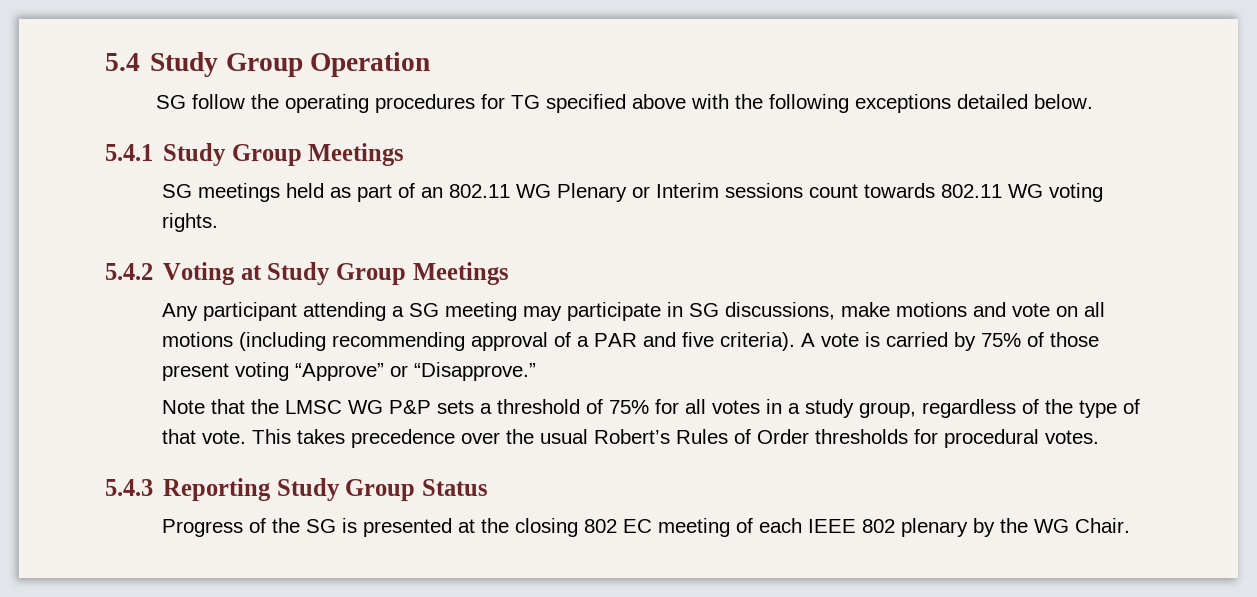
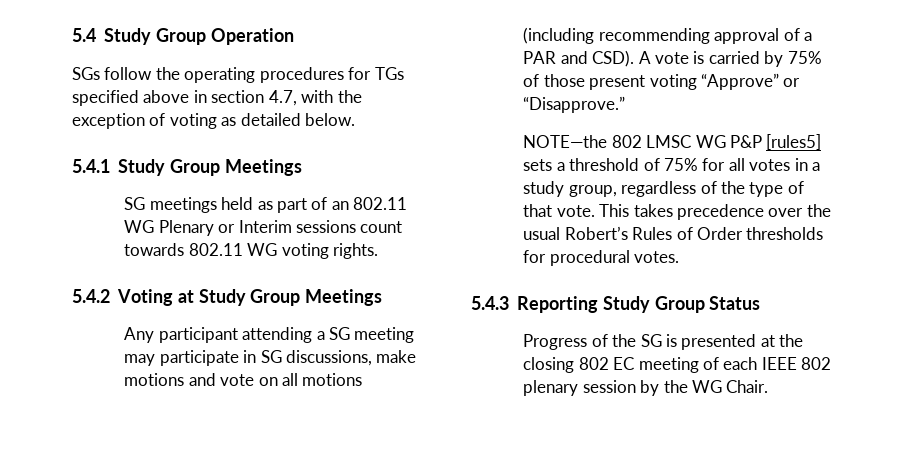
- SG follow the operating procedures for TG specified above with the following exceptions detailed below.
+ SGs follow the operating procedures for TGs specified above in section 4.7, with the exception of voting as detailed below.
- Any participant attending a SG meeting may participate in SG discussions, make motions and vote on all motions (including recommending approval of a PAR and five criteria).
+ Any participant attending a SG meeting may participate in SG discussions, make motions and vote on all motions (including recommending approval of a PAR and CSD).
- Note that the LMSC WG P&P sets a threshold of 75% for all votes in a study group, regardless of the type of that vote.
+ NOTE—the 802 LMSC WG P&P [rules5] sets a threshold of 75% for all votes in a study group, regardless of the type of that vote.
- Progress of the SG is presented at the closing 802 EC meeting of each IEEE 802 plenary by the WG Chair.
+ Progress of the SG is presented at the closing 802 EC meeting of each IEEE 802 plenary session by the WG Chair.

